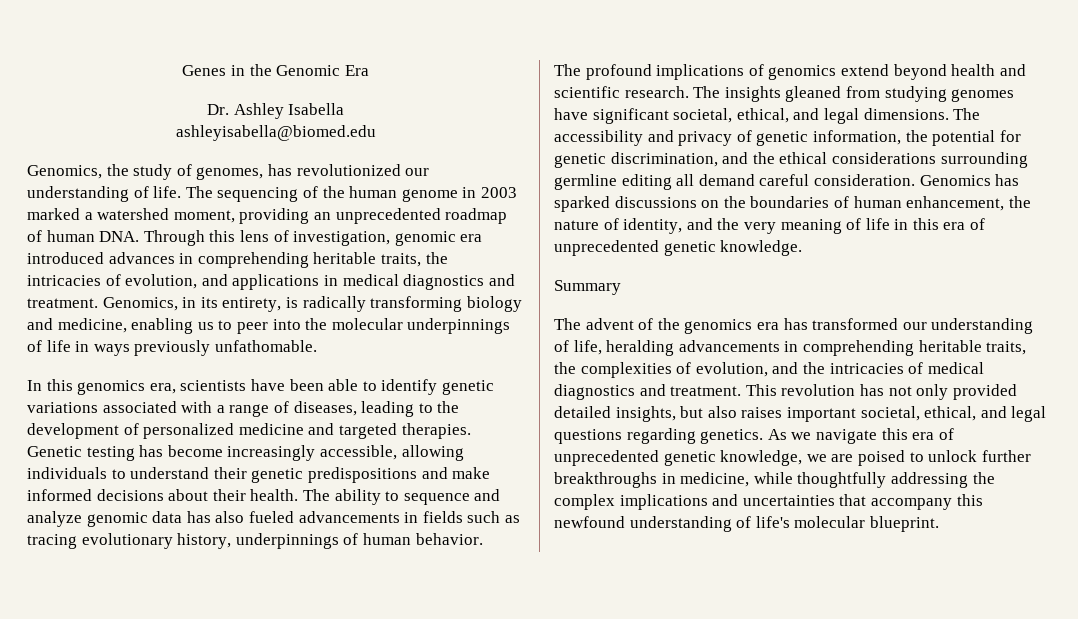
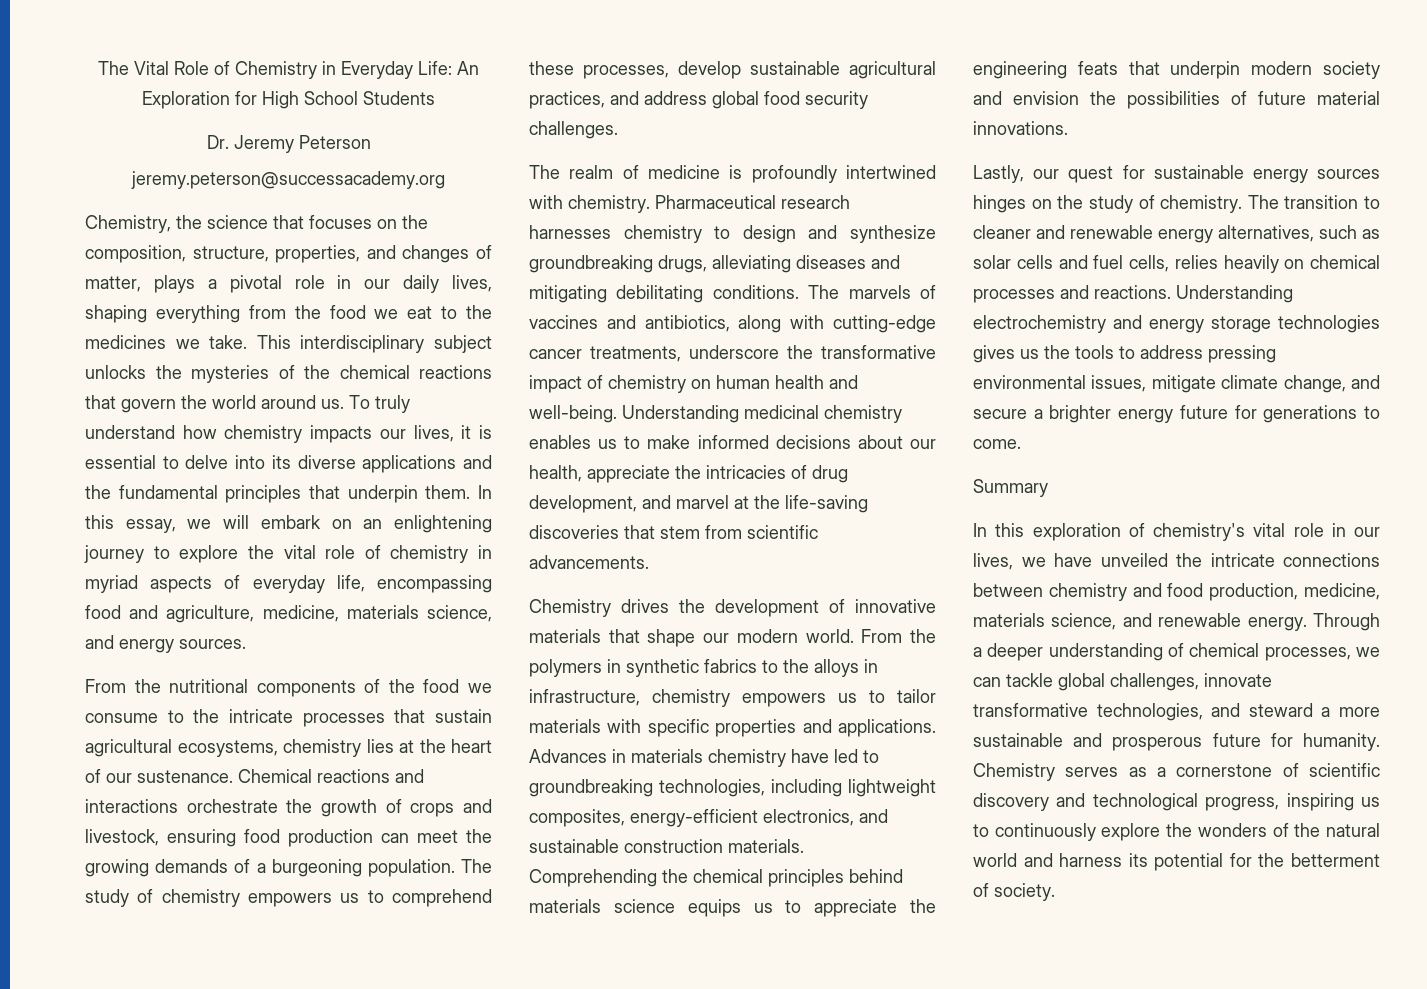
- Genes in the Genomic Era
- Dr. Ashley Isabella
- ashleyisabella@biomed.edu
- Genomics, the study of genomes, has revolutionized our understanding of life. The sequencing of the human genome in 2003 marked a watershed moment, providing an unprecedented roadmap of human DNA. Through this lens of investigation, genomic era introduced advances in comprehending heritable traits, the intricacies of evolution, and applications in medical diagnostics and treatment. Genomics, in its entirety, is radically transforming biology and medicine, enabling us to peer into the molecular underpinnings of life in ways previously unfathomable.
- In this genomics era, scientists have been able to identify genetic variations associated with a range of diseases, leading to the development of personalized medicine and targeted therapies. Genetic testing has become increasingly accessible, allowing individuals to understand their genetic predispositions and make informed decisions about their health. The ability to sequence and analyze genomic data has also fueled advancements in fields such as tracing evolutionary history, underpinnings of human behavior.
- The profound implications of genomics extend beyond health and scientific research. The insights gleaned from studying genomes have significant societal, ethical, and legal dimensions. The accessibility and privacy of genetic information, the potential for genetic discrimination, and the ethical considerations surrounding germline editing all demand careful consideration. Genomics has sparked discussions on the boundaries of human enhancement, the nature of identity, and the very meaning of life in this era of unprecedented genetic knowledge.
+ The Vital Role of Chemistry in Everyday Life: An Exploration for High School Students
+ Dr. Jeremy Peterson
+ jeremy.peterson@successacademy.org
+ Chemistry, the science that focuses on the composition, structure, properties, and changes of matter, plays a pivotal role in our daily lives, shaping everything from the food we eat to the medicines we take. This interdisciplinary subject unlocks the mysteries of the chemical reactions that govern the world around us. To truly understand how chemistry impacts our lives, it is essential to delve into its diverse applications and the fundamental principles that underpin them. In this essay, we will embark on an enlightening journey to explore the vital role of chemistry in myriad aspects of everyday life, encompassing food and agriculture, medicine, materials science, and energy sources.
+ From the nutritional components of the food we consume to the intricate processes that sustain agricultural ecosystems, chemistry lies at the heart of our sustenance. Chemical reactions and interactions orchestrate the growth of crops and livestock, ensuring food production can meet the growing demands of a burgeoning population. The study of chemistry empowers us to comprehend these processes, develop sustainable agricultural practices, and address global food security challenges.
+ The realm of medicine is profoundly intertwined with chemistry. Pharmaceutical research harnesses chemistry to design and synthesize groundbreaking drugs, alleviating diseases and mitigating debilitating conditions. The marvels of vaccines and antibiotics, along with cutting-edge cancer treatments, underscore the transformative impact of chemistry on human health and well-being. Understanding medicinal chemistry enables us to make informed decisions about our health, appreciate the intricacies of drug development, and marvel at the life-saving discoveries that stem from scientific advancements.
+ Chemistry drives the development of innovative materials that shape our modern world. From the polymers in synthetic fabrics to the alloys in infrastructure, chemistry empowers us to tailor materials with specific properties and applications. Advances in materials chemistry have led to groundbreaking technologies, including lightweight composites, energy-efficient electronics, and sustainable construction materials. Comprehending the chemical principles behind materials science equips us to appreciate the engineering feats that underpin modern society and envision the possibilities of future material innovations.
+ Lastly, our quest for sustainable energy sources hinges on the study of chemistry. The transition to cleaner and renewable energy alternatives, such as solar cells and fuel cells, relies heavily on chemical processes and reactions. Understanding electrochemistry and energy storage technologies gives us the tools to address pressing environmental issues, mitigate climate change, and secure a brighter energy future for generations to come.
  Summary
- The advent of the genomics era has transformed our understanding of life, heralding advancements in comprehending heritable traits, the complexities of evolution, and the intricacies of medical diagnostics and treatment. This revolution has not only provided detailed insights, but also raises important societal, ethical, and legal questions regarding genetics. As we navigate this era of unprecedented genetic knowledge, we are poised to unlock further breakthroughs in medicine, while thoughtfully addressing the complex implications and uncertainties that accompany this newfound understanding of life's molecular blueprint.
+ In this exploration of chemistry's vital role in our lives, we have unveiled the intricate connections between chemistry and food production, medicine, materials science, and renewable energy. Through a deeper understanding of chemical processes, we can tackle global challenges, innovate transformative technologies, and steward a more sustainable and prosperous future for humanity. Chemistry serves as a cornerstone of scientific discovery and technological progress, inspiring us to continuously explore the wonders of the natural world and harness its potential for the betterment of society.

